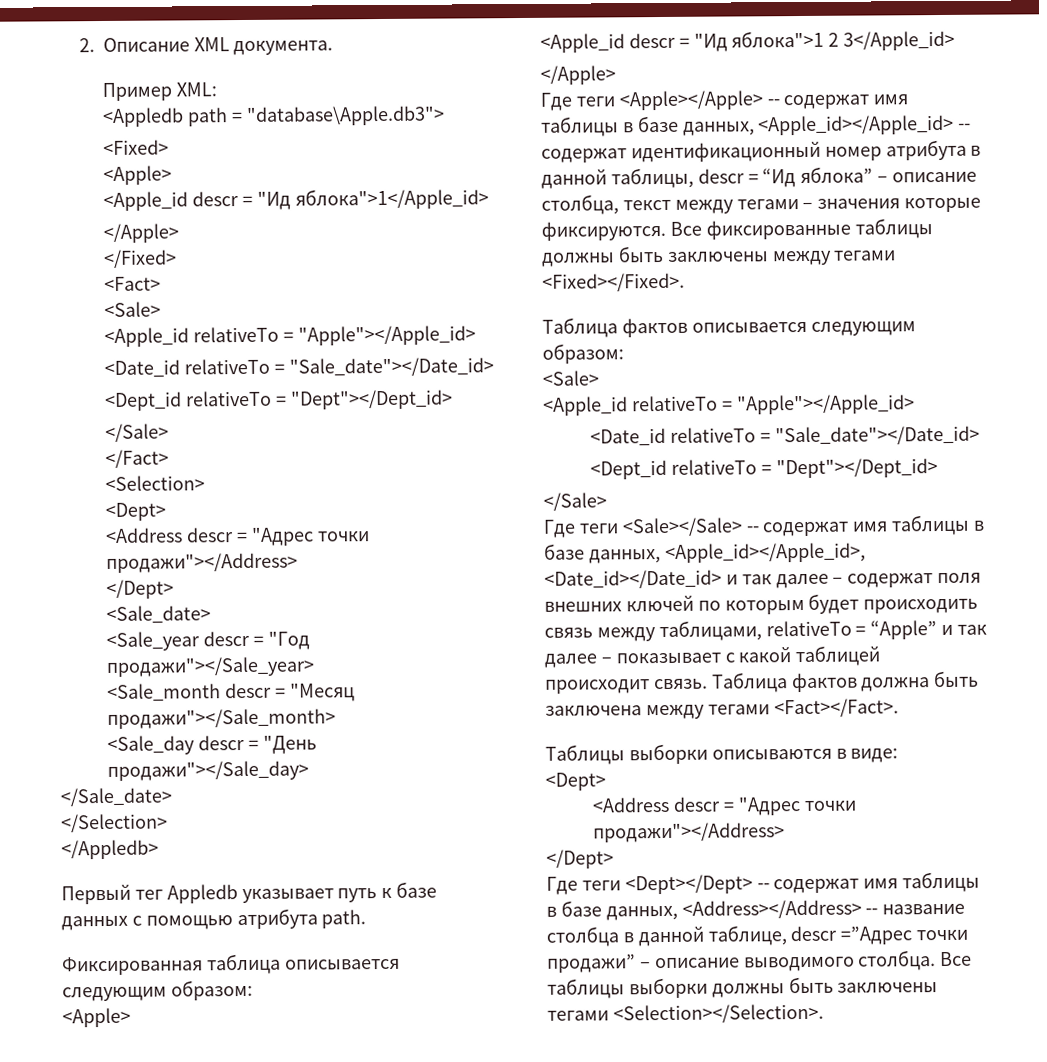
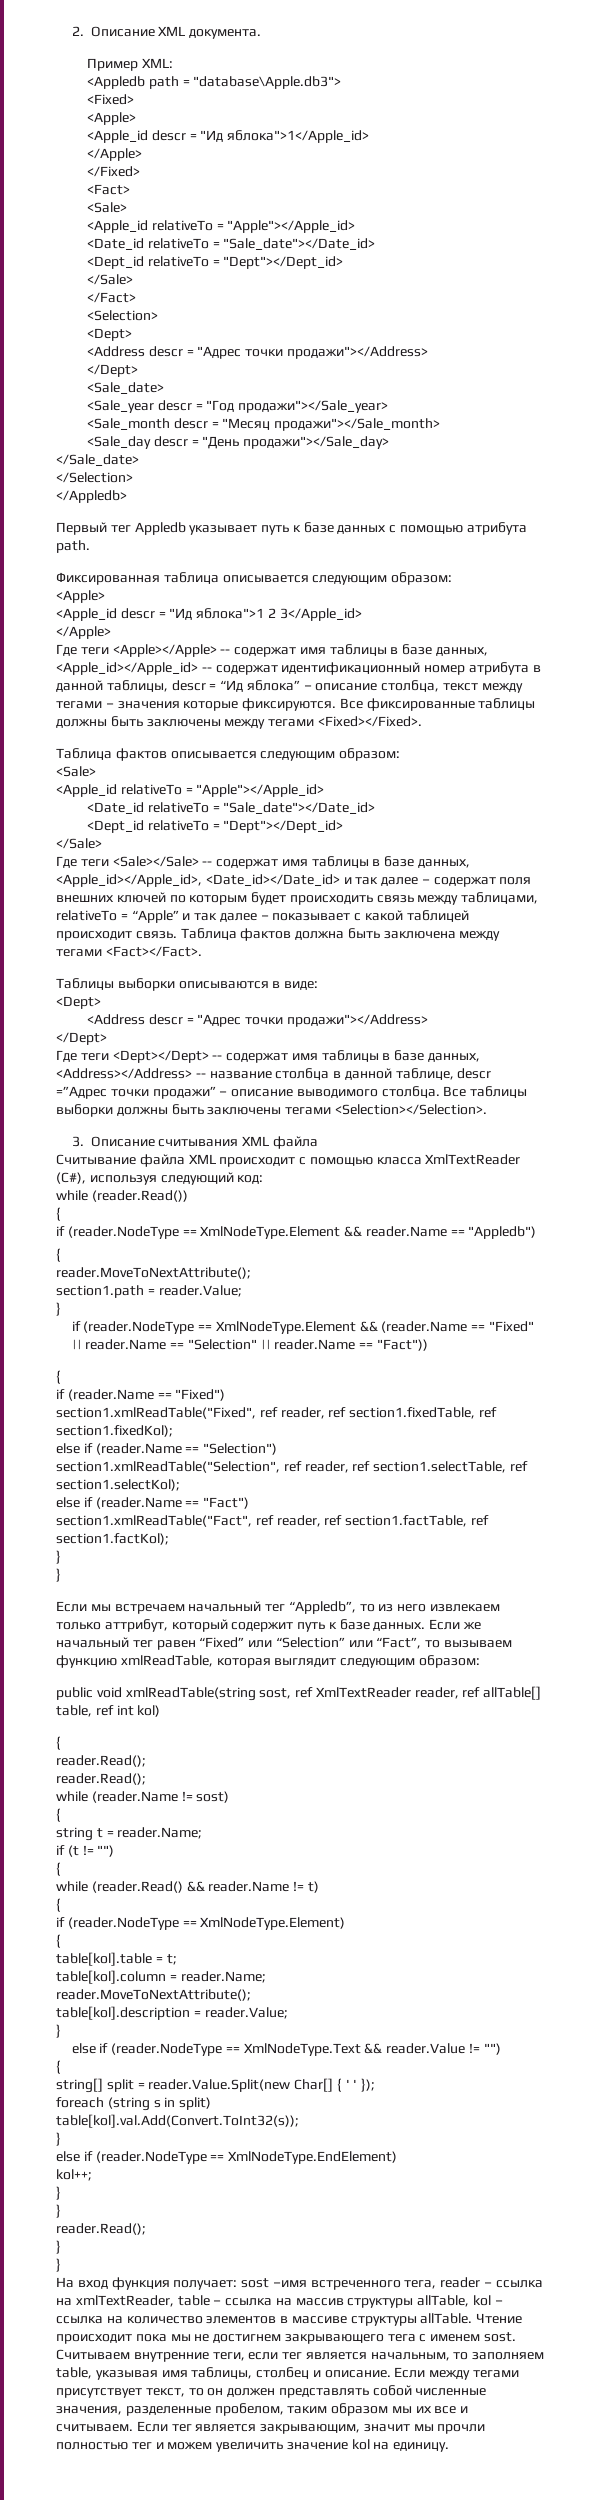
+ 3. Описание считывания XML файла
+ Считывание файла XML происходит с помощью класса XmlTextReader (C#), используя следующий код:
+ while (reader.Read())
+ {
+ if (reader.NodeType == XmlNodeType.Element && reader.Name == "Appledb")
+ {
+ reader.MoveToNextAttribute();
+ section1.path = reader.Value;
+ }
+ if (reader.NodeType == XmlNodeType.Element && (reader.Name == "Fixed" || reader.Name == "Selection" || reader.Name == "Fact"))
+ {
+ if (reader.Name == "Fixed")
+ section1.xmlReadTable("Fixed", ref reader, ref section1.fixedTable, ref section1.fixedKol);
+ else if (reader.Name == "Selection")
+ section1.xmlReadTable("Selection", ref reader, ref section1.selectTable, ref section1.selectKol);
+ else if (reader.Name == "Fact")
+ section1.xmlReadTable("Fact", ref reader, ref section1.factTable, ref section1.factKol);
+ }
+ }
+ Если мы встречаем начальный тег “Appledb”, то из него извлекаем только аттрибут, который содержит путь к базе данных. Если же начальный тег равен “Fixed” или “Selection” или “Fact”, то вызываем функцию xmlReadTable, которая выглядит следующим образом:
+ public void xmlReadTable(string sost, ref XmlTextReader reader, ref allTable[] table, ref int kol)
+ {
+ reader.Read();
+ reader.Read();
+ while (reader.Name != sost)
+ {
+ string t = reader.Name;
+ if (t != "")
+ {
+ while (reader.Read() && reader.Name != t)
+ {
+ if (reader.NodeType == XmlNodeType.Element)
+ {
+ table[kol].table = t;
+ table[kol].column = reader.Name;
+ reader.MoveToNextAttribute();
+ table[kol].description = reader.Value;
+ }
+ else if (reader.NodeType == XmlNodeType.Text && reader.Value != "")
+ {
+ string[] split = reader.Value.Split(new Char[] { ' ' });
+ foreach (string s in split)
+ table[kol].val.Add(Convert.ToInt32(s));
+ }
+ else if (reader.NodeType == XmlNodeType.EndElement)
+ kol++;
+ }
+ }
+ reader.Read();
+ }
+ }
+ На вход функция получает: sost –имя встреченного тега, reader – ссылка на xmlTextReader, table – ссылка на массив структуры allTable, kol – ссылка на количество элементов в массиве структуры allTable. Чтение происходит пока мы не достигнем закрывающего тега с именем sost. Считываем внутренние теги, если тег является начальным, то заполняем table, указывая имя таблицы, столбец и описание. Если между тегами присутствует текст, то он должен представлять собой численные значения, разделенные пробелом, таким образом мы их все и считываем. Если тег является закрывающим, значит мы прочли полностью тег и можем увеличить значение kol на единицу.

